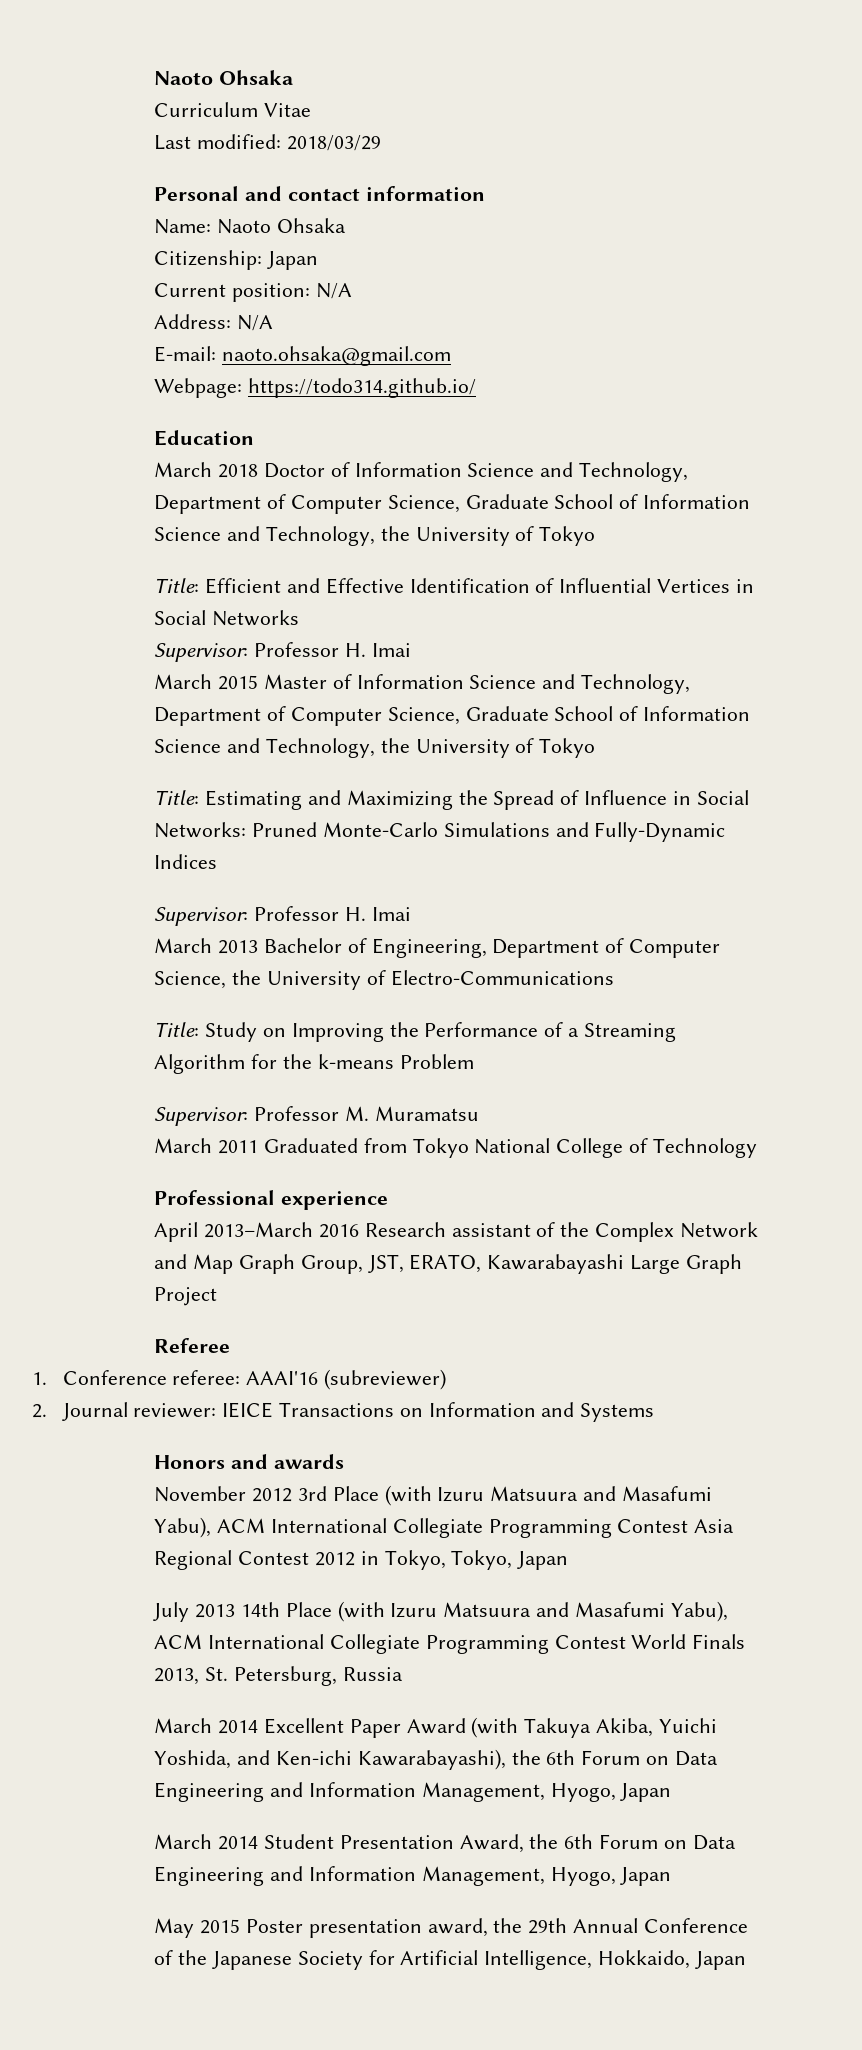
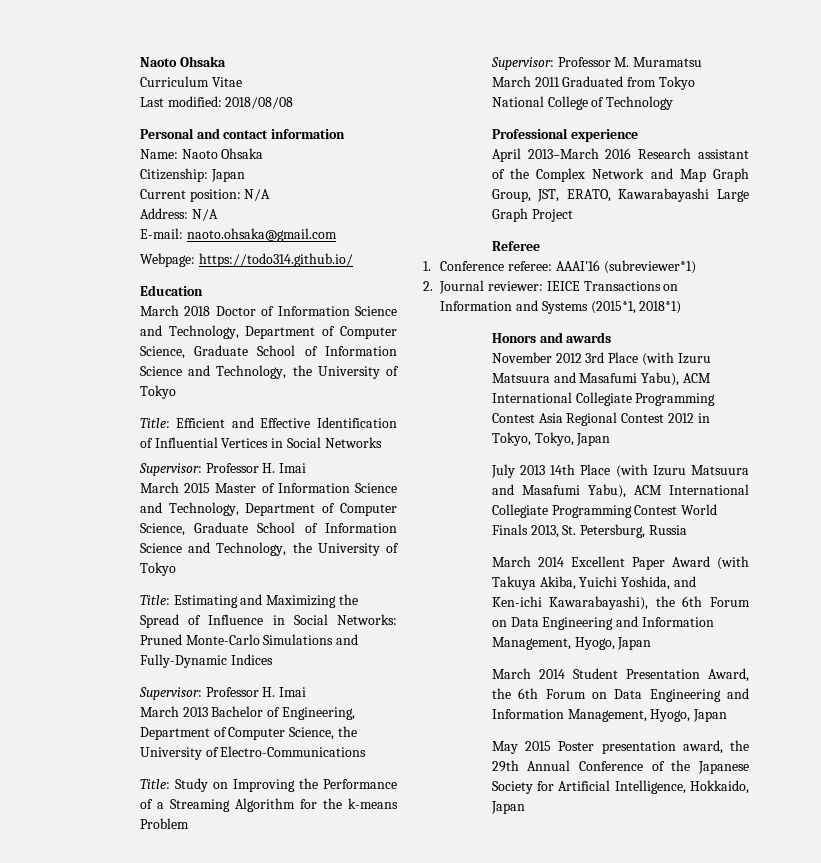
- Last modified: 2018/03/29
+ Last modified: 2018/08/08
- 1. Conference referee: AAAI'16 (subreviewer)
+ 1. Conference referee: AAAI'16 (subreviewer*1)
- 2. Journal reviewer: IEICE Transactions on Information and Systems
+ 2. Journal reviewer: IEICE Transactions on Information and Systems (2015*1, 2018*1)

